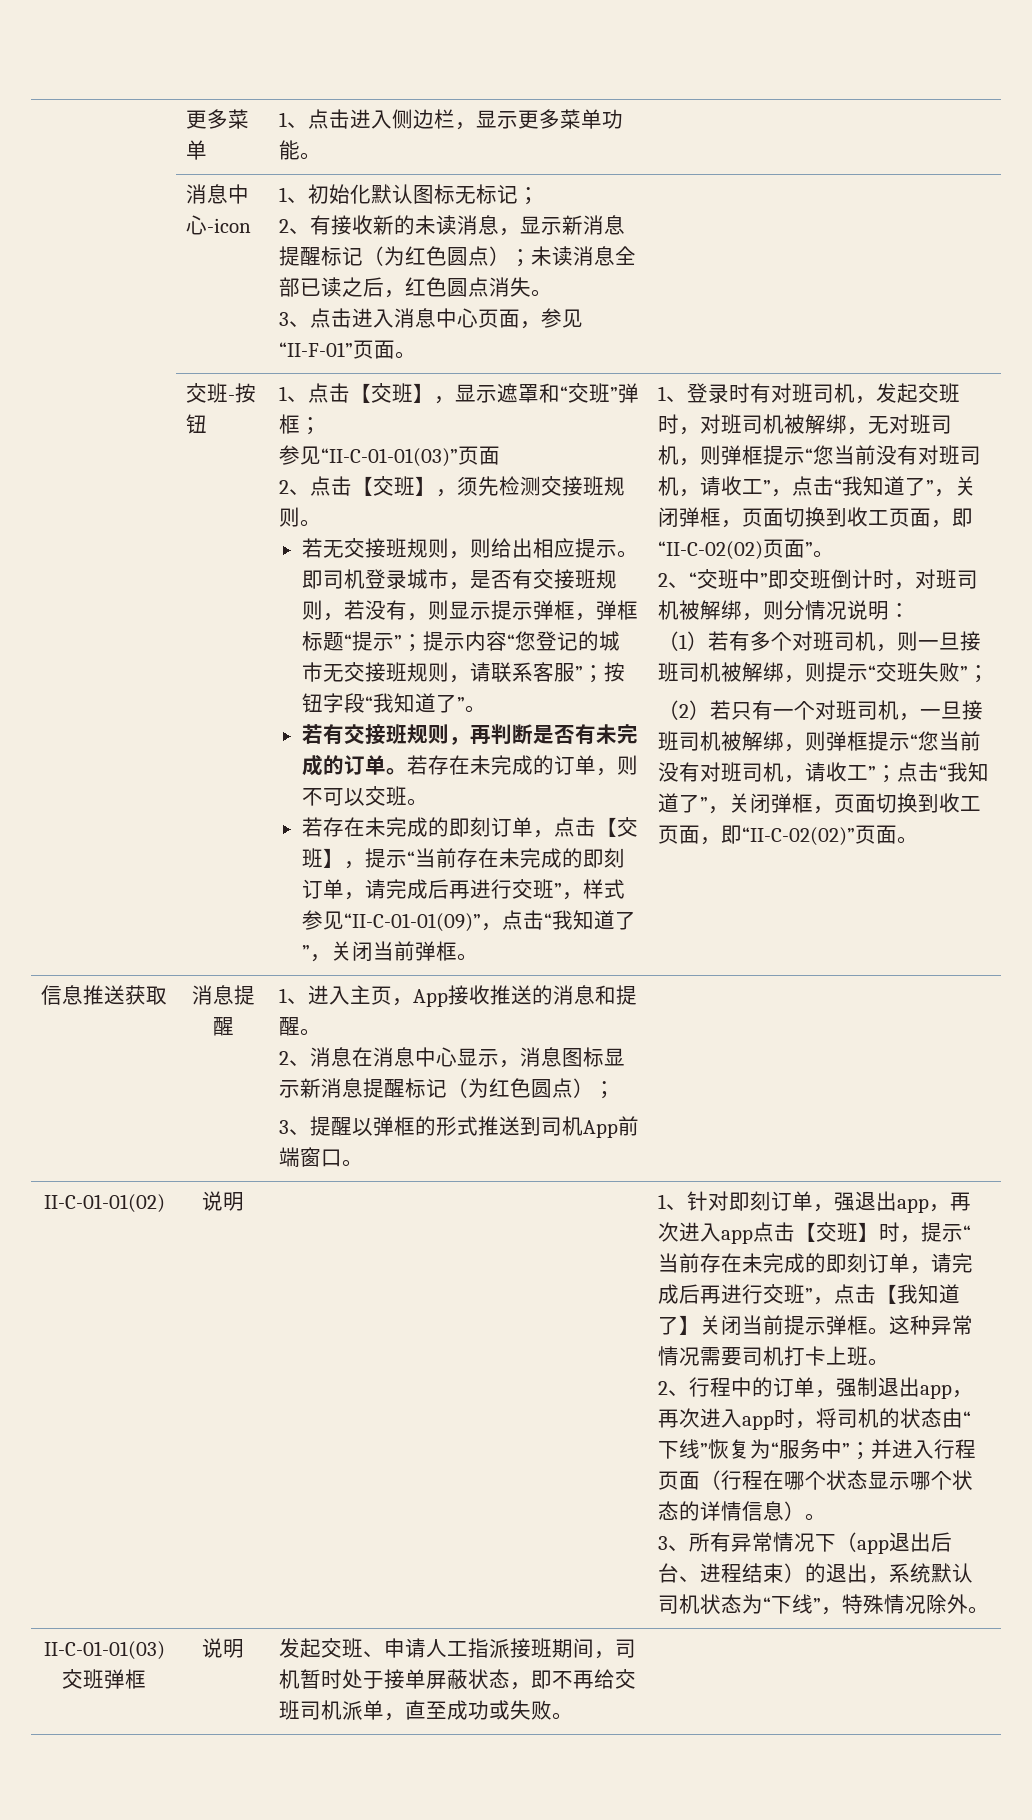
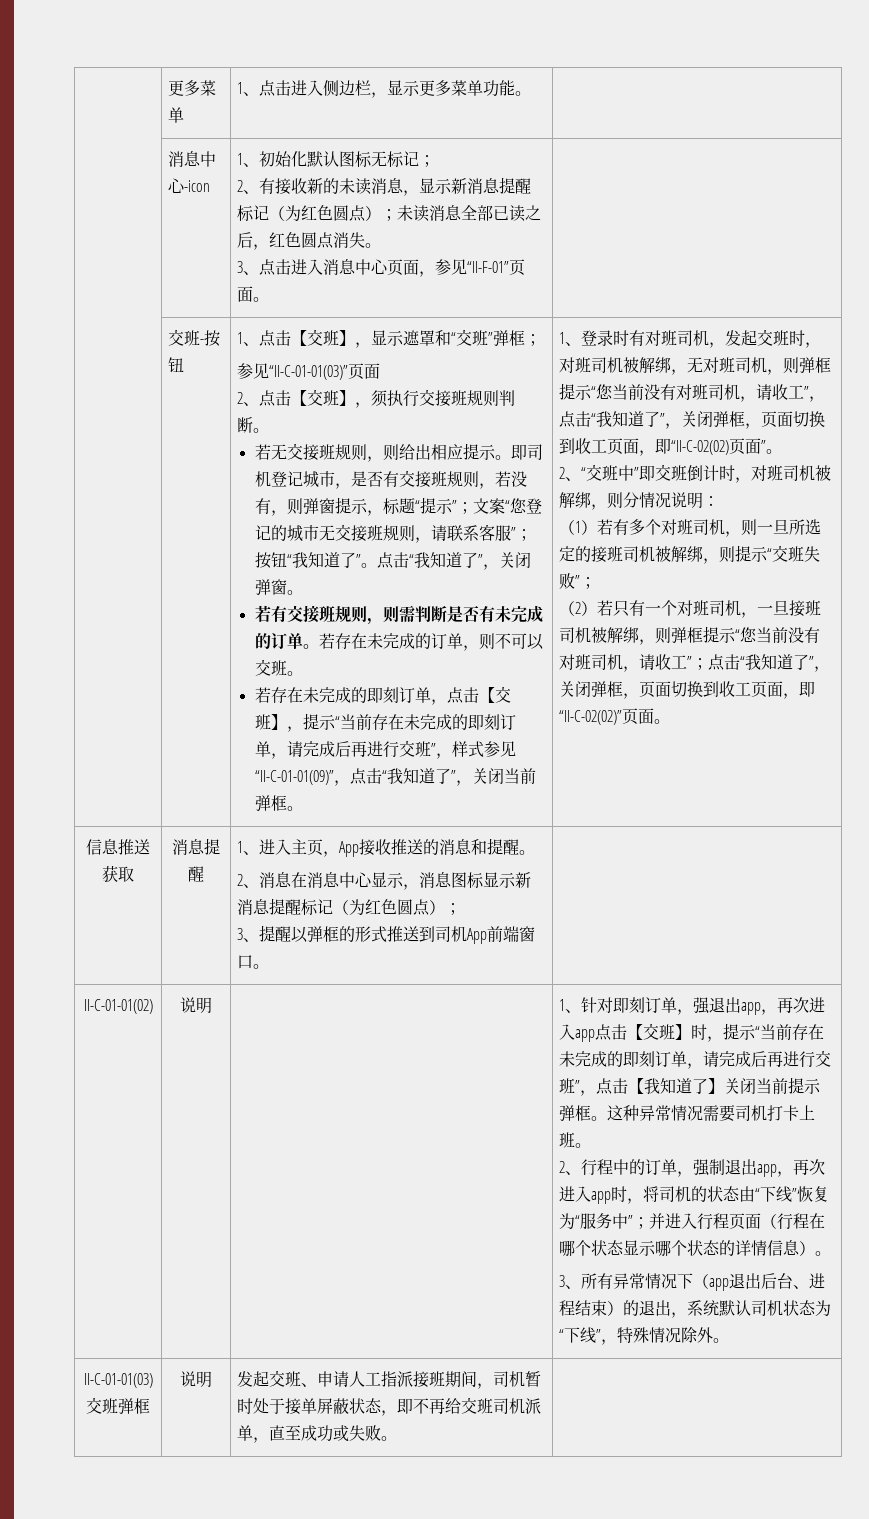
- 2、点击【交班】，须先检测交接班规则。
+ 2、点击【交班】，须执行交接班规则判断。
- 即司机登录城市，是否有交接班规则，若没有，则显示提示弹框，弹框标题“提示”；提示内容“您登记的城市无交接班规则，请联系客服”；按钮字段“我知道了”。
+ 即司机登记城市，是否有交接班规则，若没有，则弹窗提示，标题“提示”；文案“您登记的城市无交接班规则，请联系客服”；按钮“我知道了”。点击“我知道了”，关闭弹窗。
- 若有交接班规则，再判断是否有未完成的订单。
+ 若有交接班规则，则需判断是否有未完成的订单。
- （1）若有多个对班司机，则一旦接班司机被解绑，则提示“交班失败”；
+ （1）若有多个对班司机，则一旦所选定的接班司机被解绑，则提示“交班失败”；

